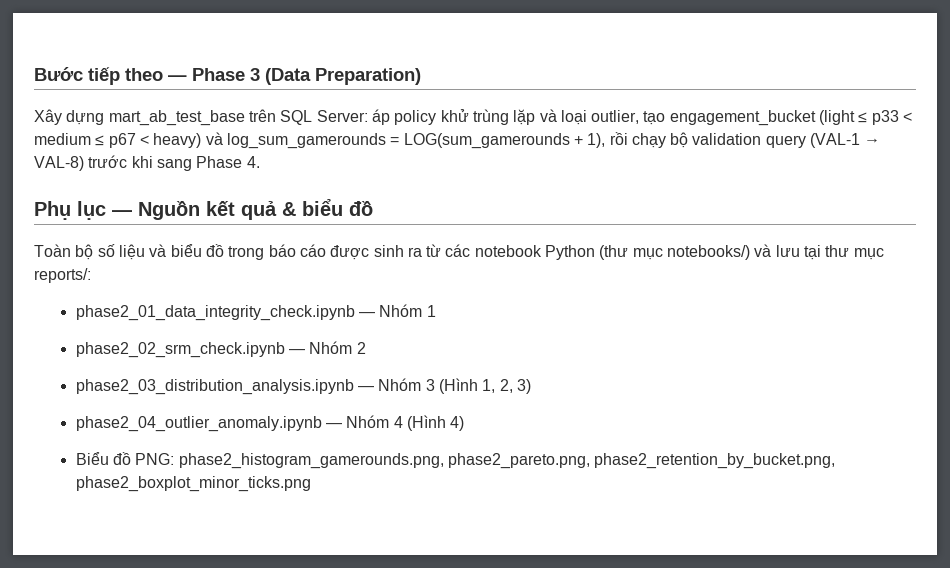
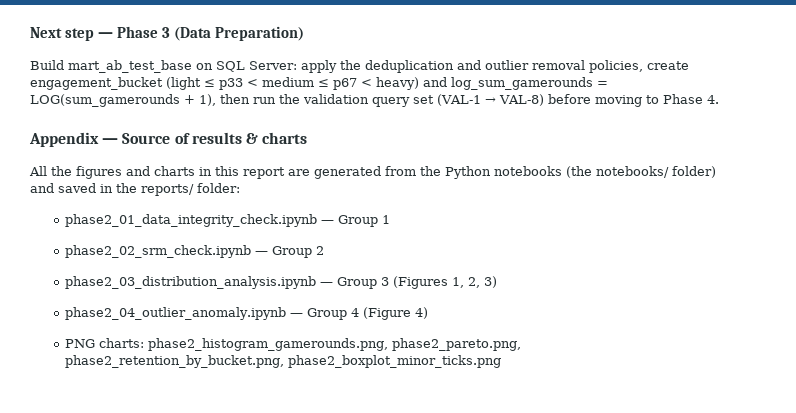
- Bước tiếp theo — Phase 3 (Data Preparation)
+ Next step — Phase 3 (Data Preparation)
- Xây dựng mart_ab_test_base trên SQL Server: áp policy khử trùng lặp và loại outlier, tạo engagement_bucket (light ≤ p33 < medium ≤ p67 < heavy) và log_sum_gamerounds = LOG(sum_gamerounds + 1), rồi chạy bộ validation query (VAL-1 → VAL-8) trước khi sang Phase 4.
+ Build mart_ab_test_base on SQL Server: apply the deduplication and outlier removal policies, create engagement_bucket (light ≤ p33 < medium ≤ p67 < heavy) and log_sum_gamerounds = LOG(sum_gamerounds + 1), then run the validation query set (VAL-1 → VAL-8) before moving to Phase 4.
- Phụ lục — Nguồn kết quả & biểu đồ
- Toàn bộ số liệu và biểu đồ trong báo cáo được sinh ra từ các notebook Python (thư mục notebooks/) và lưu tại thư mục reports/:
+ Appendix — Source of results & charts
+ All the figures and charts in this report are generated from the Python notebooks (the notebooks/ folder) and saved in the reports/ folder:
- phase2_01_data_integrity_check.ipynb — Nhóm 1
+ phase2_01_data_integrity_check.ipynb — Group 1
- phase2_02_srm_check.ipynb — Nhóm 2
+ phase2_02_srm_check.ipynb — Group 2
- phase2_03_distribution_analysis.ipynb — Nhóm 3 (Hình 1, 2, 3)
+ phase2_03_distribution_analysis.ipynb — Group 3 (Figures 1, 2, 3)
- phase2_04_outlier_anomaly.ipynb — Nhóm 4 (Hình 4)
- Biểu đồ PNG: phase2_histogram_gamerounds.png, phase2_pareto.png, phase2_retention_by_bucket.png, phase2_boxplot_minor_ticks.png
+ phase2_04_outlier_anomaly.ipynb — Group 4 (Figure 4)
+ PNG charts: phase2_histogram_gamerounds.png, phase2_pareto.png, phase2_retention_by_bucket.png, phase2_boxplot_minor_ticks.png

